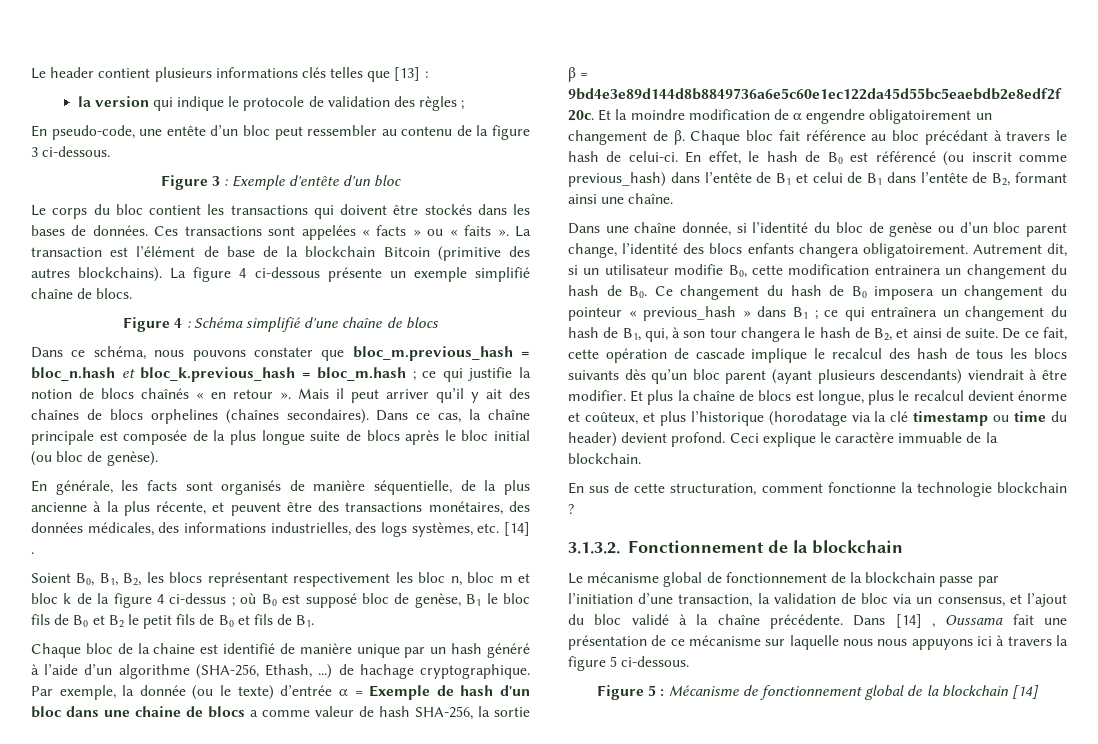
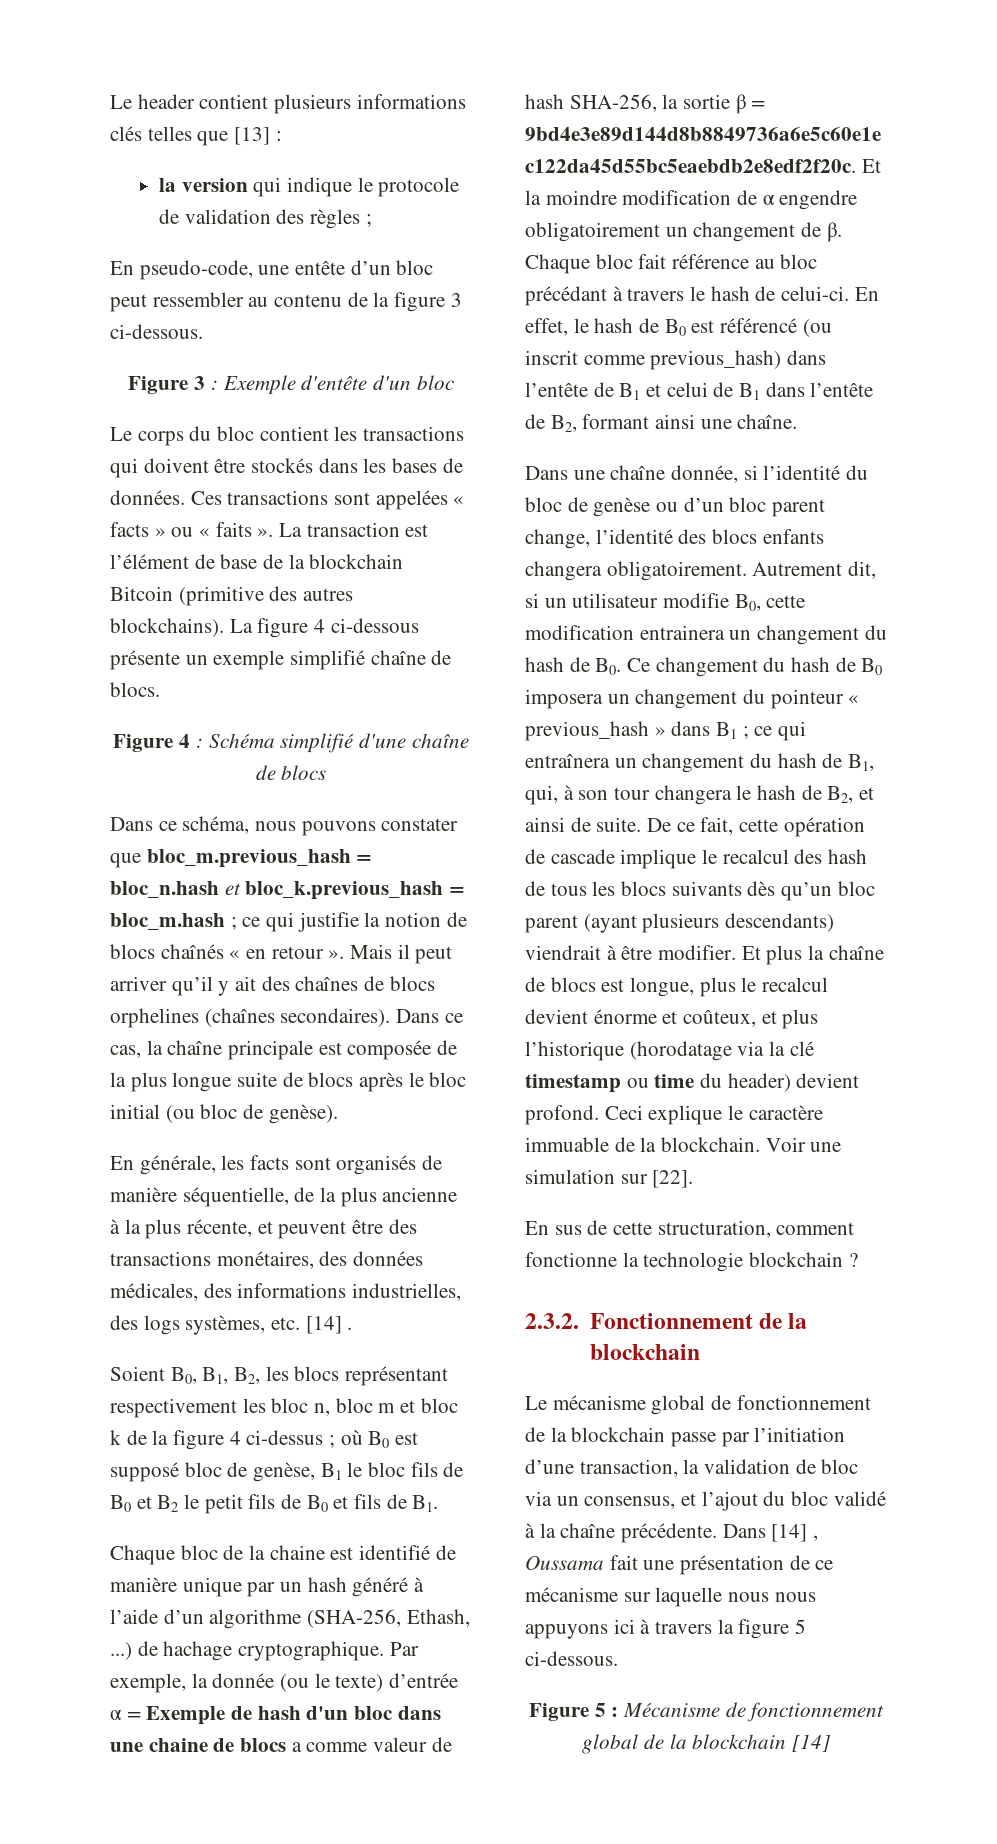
+ Voir une simulation sur [22].
- 3.1.3.2. Fonctionnement de la blockchain
+ 2.3.2. Fonctionnement de la blockchain

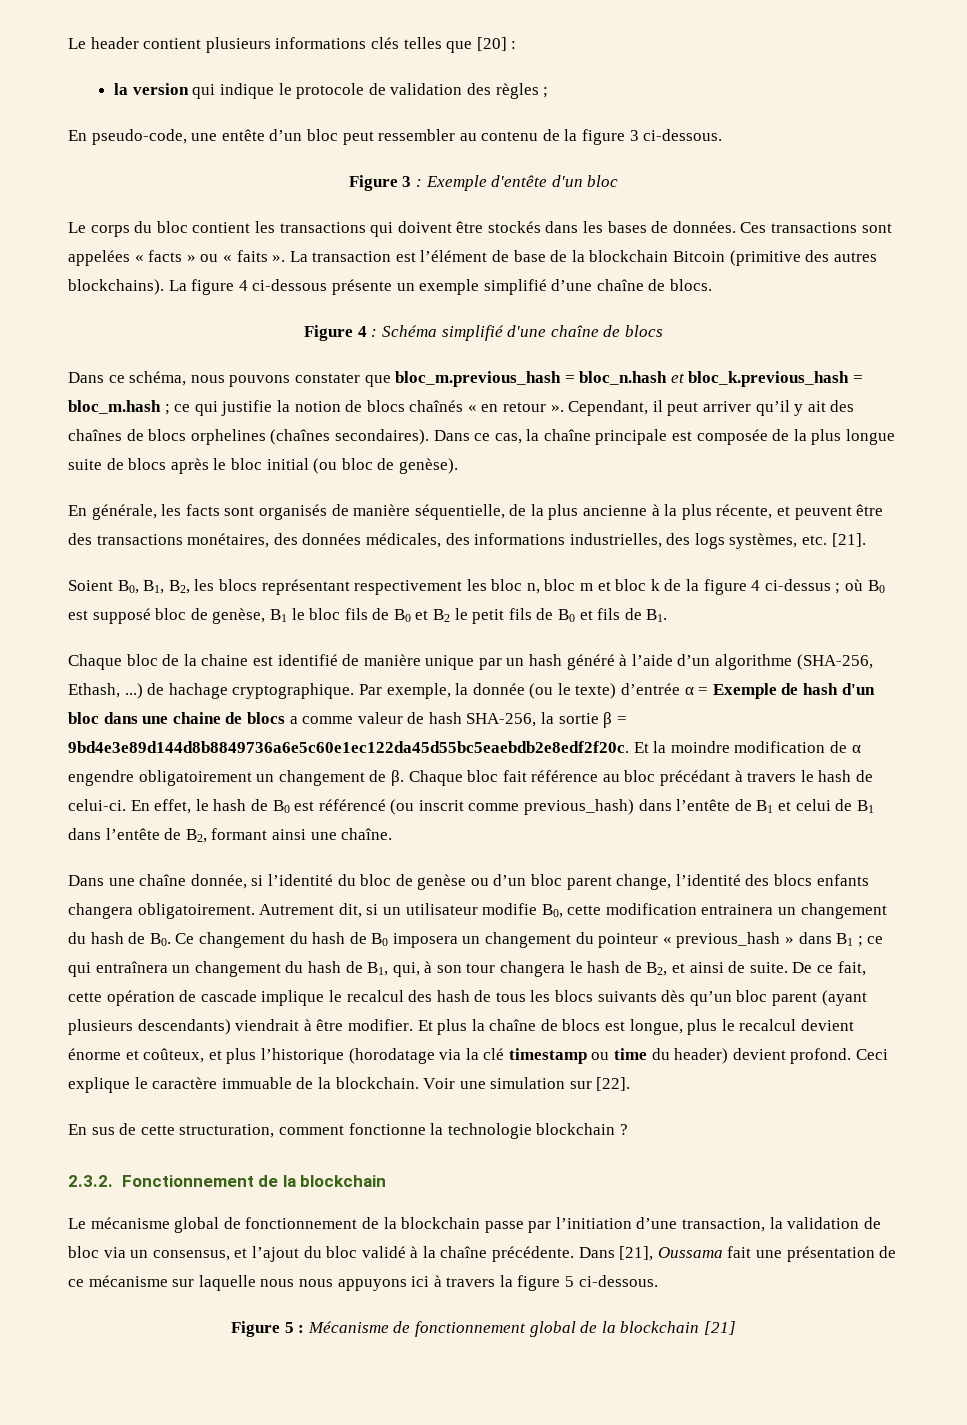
- Le header contient plusieurs informations clés telles que [13] :
+ Le header contient plusieurs informations clés telles que [20] :
- La figure 4 ci-dessous présente un exemple simplifié chaîne de blocs.
+ La figure 4 ci-dessous présente un exemple simplifié d’une chaîne de blocs.
- Mais il peut arriver qu’il y ait des chaînes de blocs orphelines (chaînes secondaires).
+ Cependant, il peut arriver qu’il y ait des chaînes de blocs orphelines (chaînes secondaires).
- En générale, les facts sont organisés de manière séquentielle, de la plus ancienne à la plus récente, et peuvent être des transactions monétaires, des données médicales, des informations industrielles, des logs systèmes, etc. [14] .
+ En générale, les facts sont organisés de manière séquentielle, de la plus ancienne à la plus récente, et peuvent être des transactions monétaires, des données médicales, des informations industrielles, des logs systèmes, etc. [21].
- Dans [14] , Oussama fait une présentation de ce mécanisme sur laquelle nous nous appuyons ici à travers la figure 5 ci-dessous.
+ Dans [21], Oussama fait une présentation de ce mécanisme sur laquelle nous nous appuyons ici à travers la figure 5 ci-dessous.
- Figure 5 : Mécanisme de fonctionnement global de la blockchain [14]
+ Figure 5 : Mécanisme de fonctionnement global de la blockchain [21]

